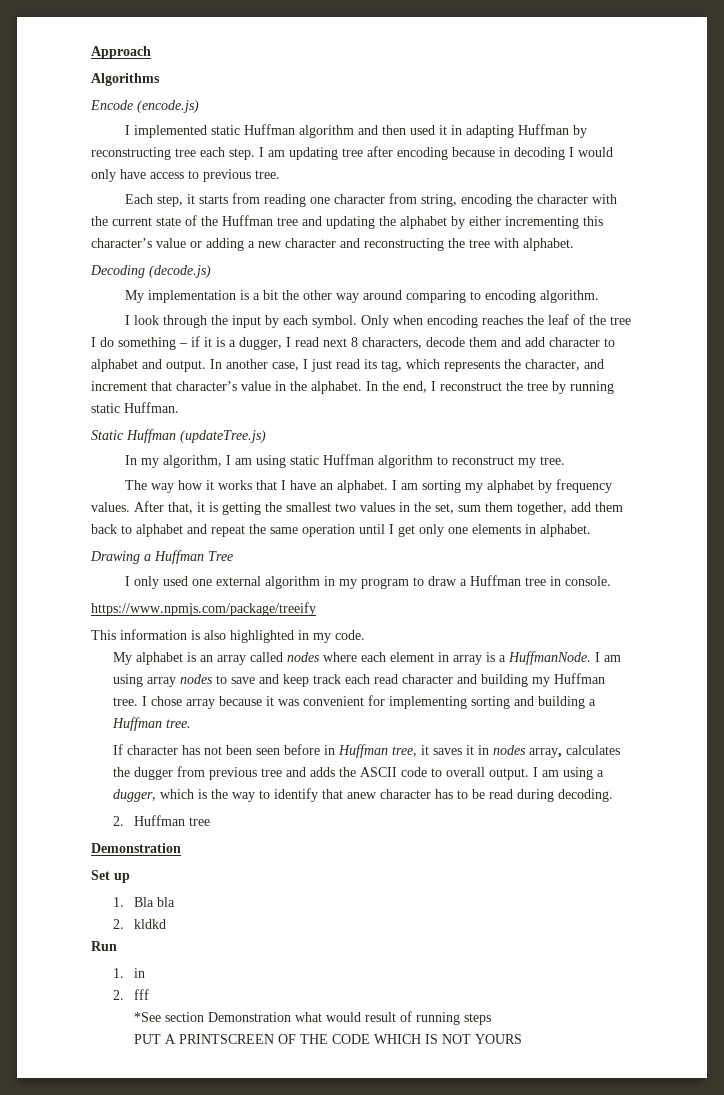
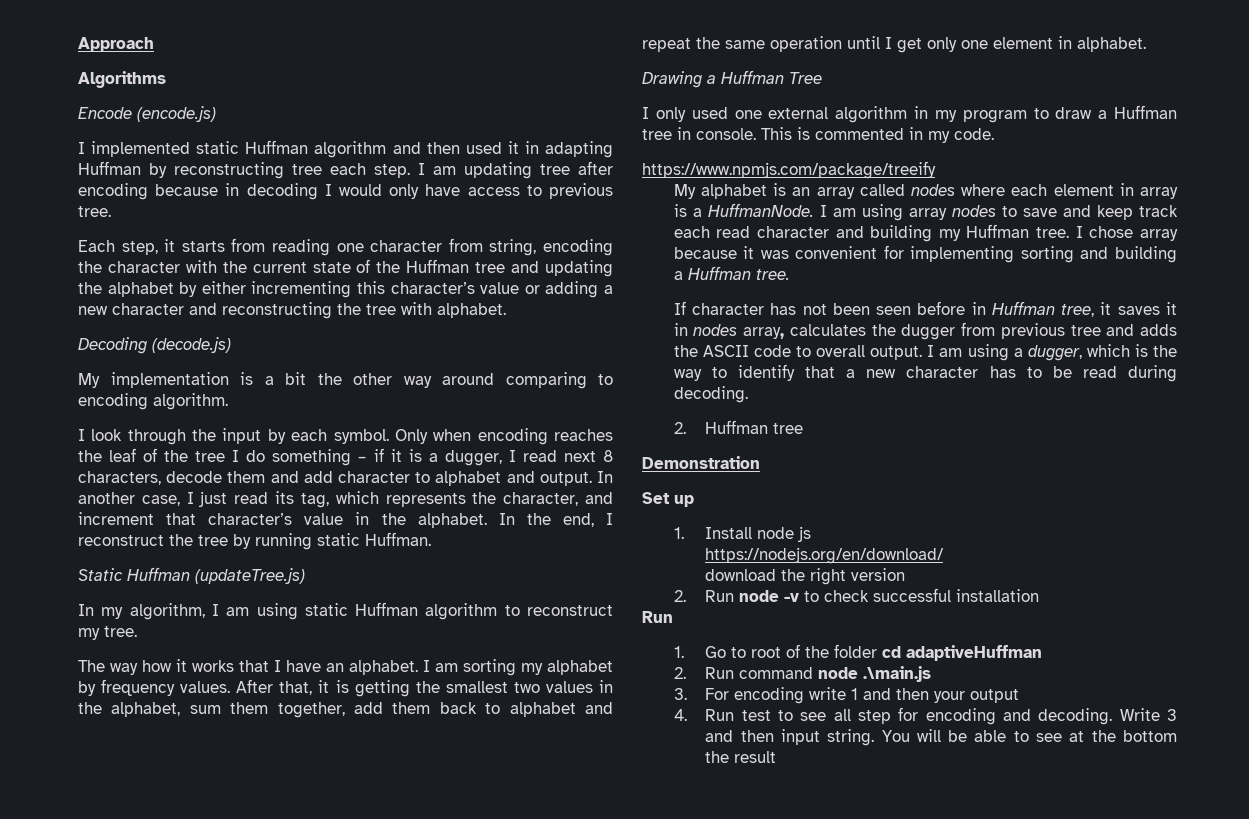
- After that, it is getting the smallest two values in the set, sum them together, add them back to alphabet and repeat the same operation until I get only one elements in alphabet.
+ After that, it is getting the smallest two values in the alphabet, sum them together, add them back to alphabet and repeat the same operation until I get only one element in alphabet.
- I only used one external algorithm in my program to draw a Huffman tree in console.
- https://www.npmjs.com/package/treeify
- This information is also highlighted in my code.
+ I only used one external algorithm in my program to draw a Huffman tree in console. This is commented in my code.
+ https://www.npmjs.com/package/treeify
- I am using a dugger, which is the way to identify that anew character has to be read during decoding.
+ I am using a dugger, which is the way to identify that a new character has to be read during decoding.
- 1. Bla bla
- 2. kldkd
+ 1. Install node js
+ https://nodejs.org/en/download/
+ download the right version
+ 2. Run node -v to check successful installation
  Run
- 1. in
- 2. fff
- *See section Demonstration what would result of running steps
- PUT A PRINTSCREEN OF THE CODE WHICH IS NOT YOURS
+ 1. Go to root of the folder cd adaptiveHuffman
+ 2. Run command node .\main.js
+ 3. For encoding write 1 and then your output
+ 4. Run test to see all step for encoding and decoding. Write 3 and then input string. You will be able to see at the bottom the result

